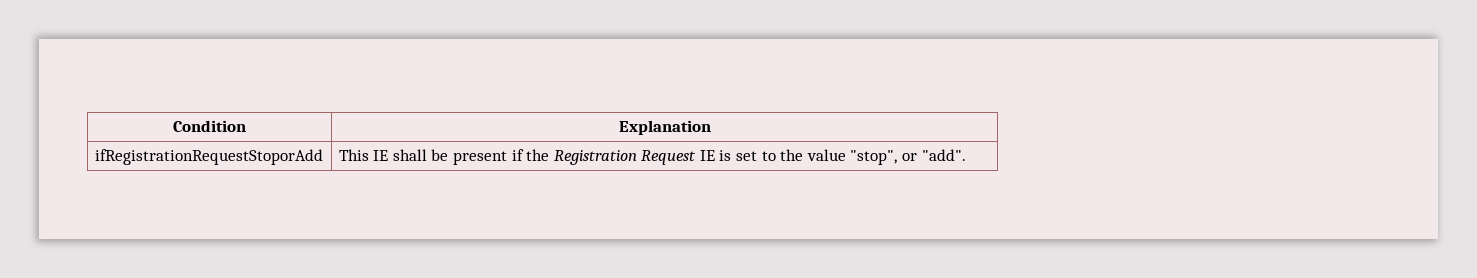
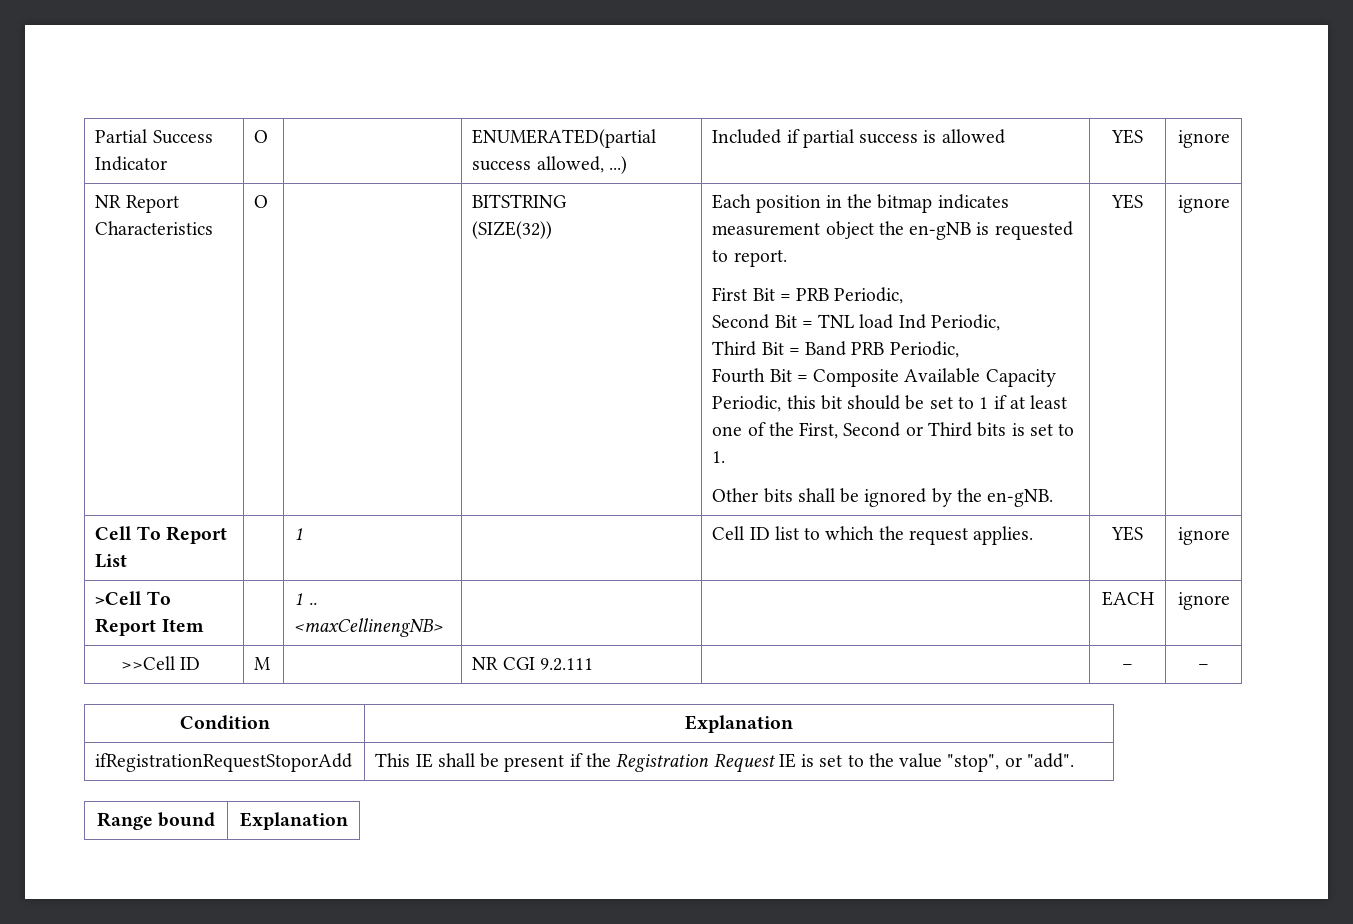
+ Partial Success Indicator | O | | ENUMERATED(partial success allowed, ...) | Included if partial success is allowed | YES | ignore
+ NR Report Characteristics | O | | BITSTRING
+ (SIZE(32)) | Each position in the bitmap indicates measurement object the en-gNB is requested to report.
+ First Bit = PRB Periodic,
+ Second Bit = TNL load Ind Periodic,
+ Third Bit = Band PRB Periodic,
+ Fourth Bit = Composite Available Capacity Periodic, this bit should be set to 1 if at least one of the First, Second or Third bits is set to 1.
+ Other bits shall be ignored by the en-gNB. | YES | ignore
+ Cell To Report List | | 1 | | Cell ID list to which the request applies. | YES | ignore
+ >Cell To Report Item | | 1 .. <maxCellinengNB> | | | EACH | ignore
+ >>Cell ID | M | | NR CGI 9.2.111 | | – | –
+ Range bound | Explanation

